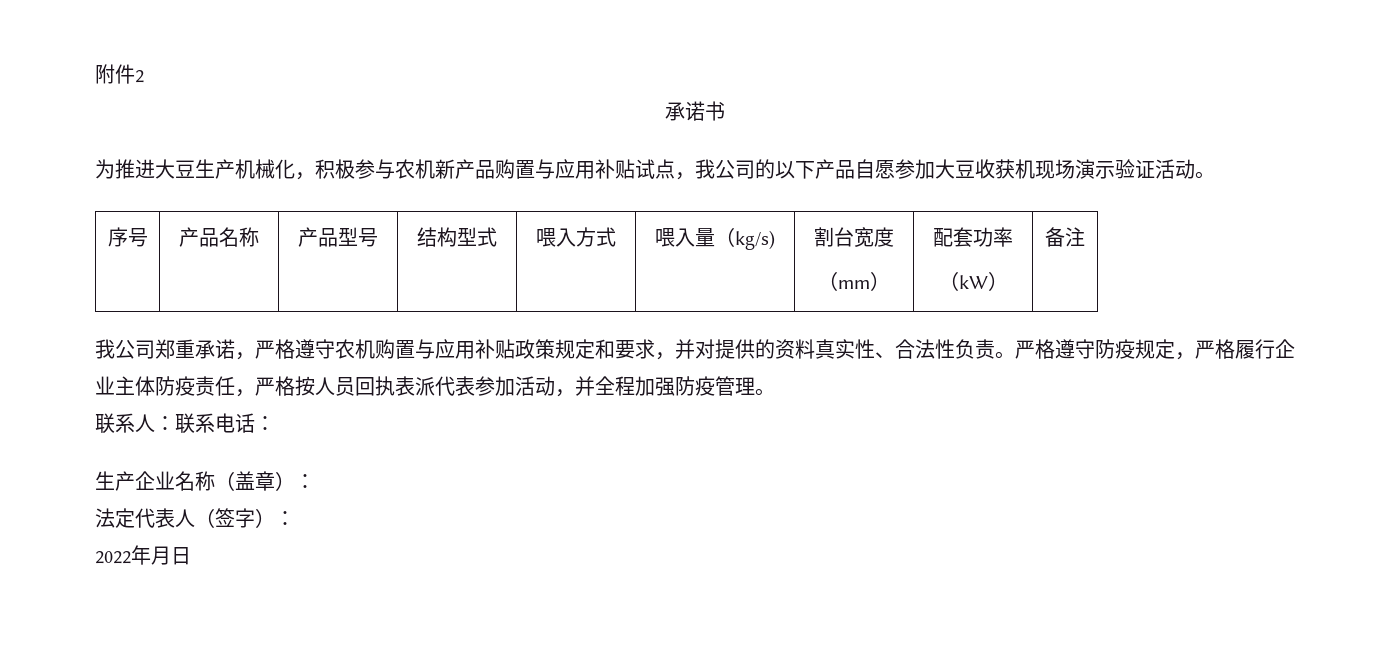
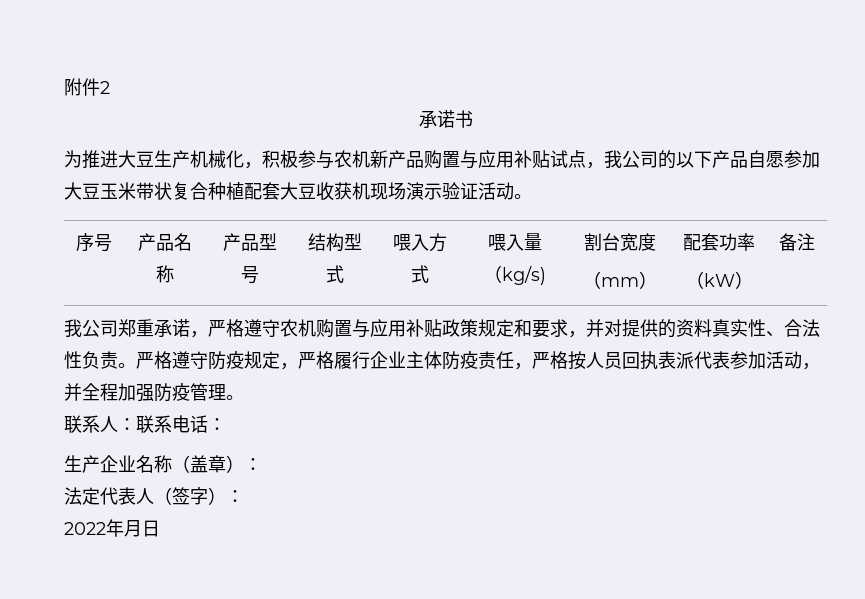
- 为推进大豆生产机械化，积极参与农机新产品购置与应用补贴试点，我公司的以下产品自愿参加大豆收获机现场演示验证活动。
+ 为推进大豆生产机械化，积极参与农机新产品购置与应用补贴试点，我公司的以下产品自愿参加大豆玉米带状复合种植配套大豆收获机现场演示验证活动。

